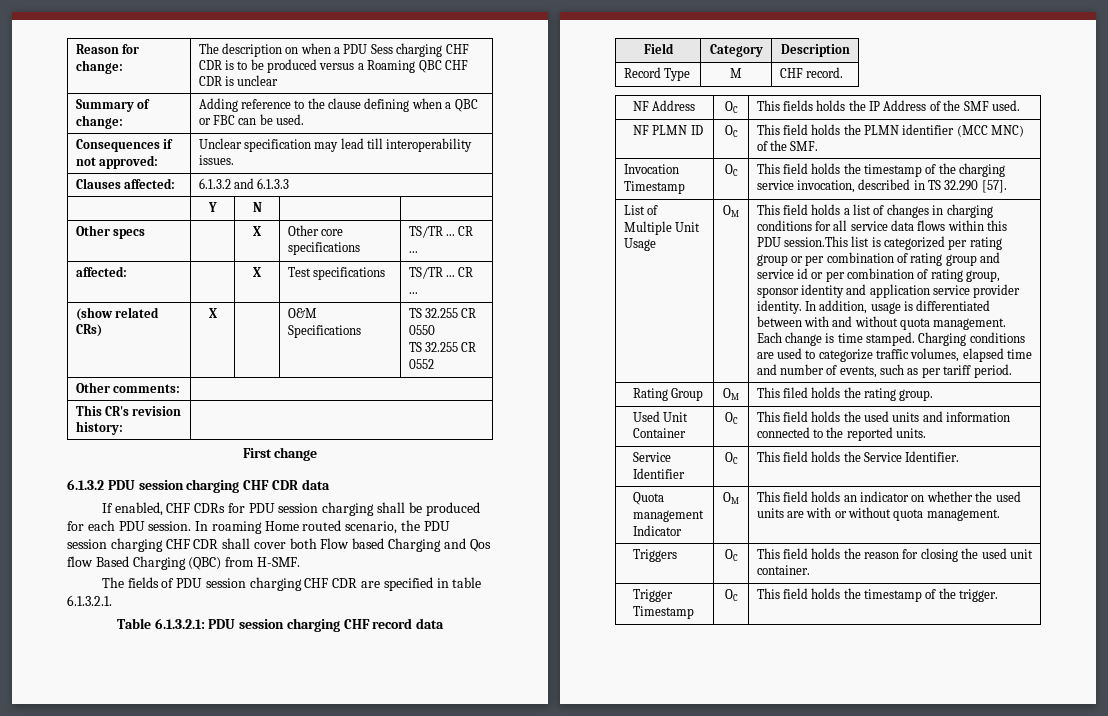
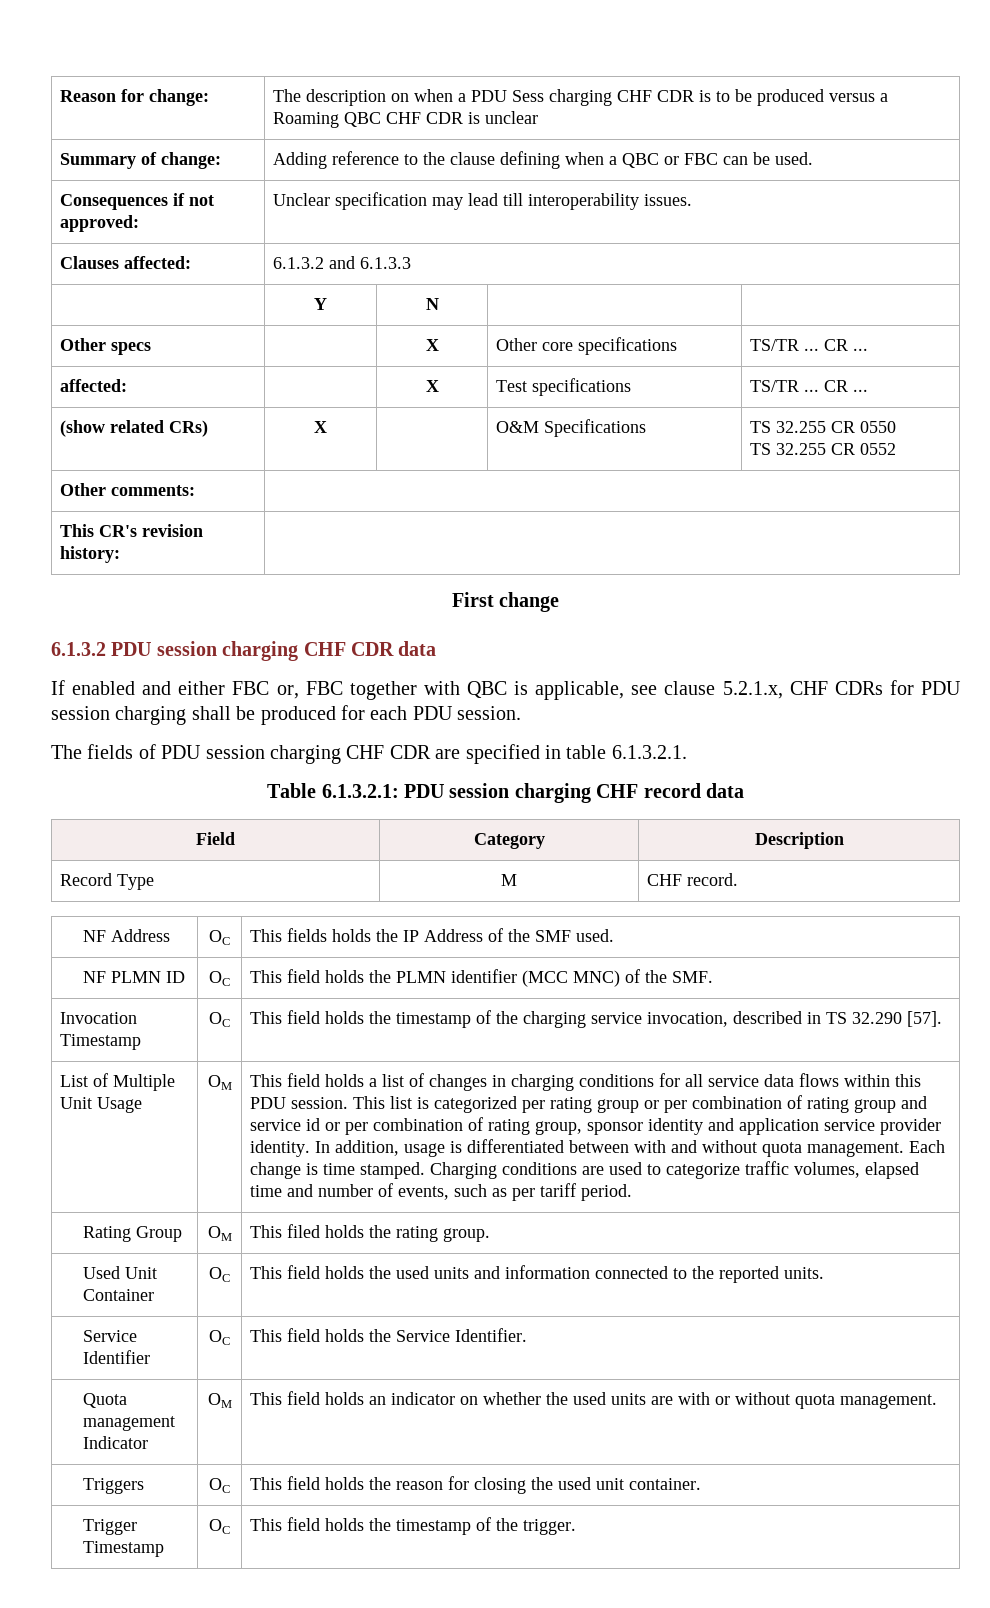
- If enabled, CHF CDRs for PDU session charging shall be produced for each PDU session. In roaming Home routed scenario, the PDU session charging CHF CDR shall cover both Flow based Charging and Qos flow Based Charging (QBC) from H-SMF.
+ If enabled and either FBC or, FBC together with QBC is applicable, see clause 5.2.1.x, CHF CDRs for PDU session charging shall be produced for each PDU session.
- This field holds a list of changes in charging conditions for all service data flows within this PDU session.This list is categorized per rating group or per combination of rating group and service id or per combination of rating group, sponsor identity and application service provider identity.
+ This field holds a list of changes in charging conditions for all service data flows within this PDU session. This list is categorized per rating group or per combination of rating group and service id or per combination of rating group, sponsor identity and application service provider identity.

